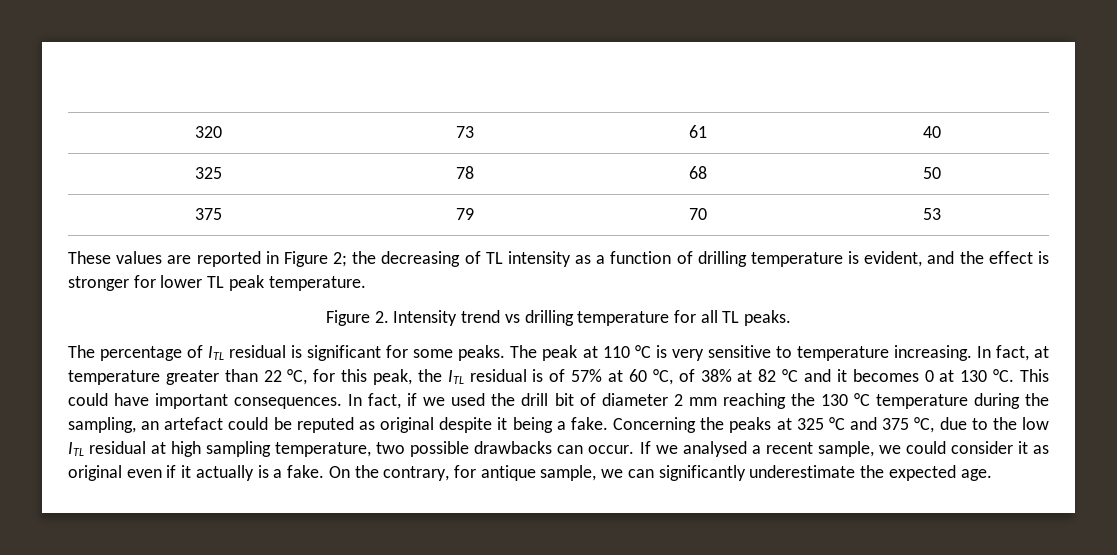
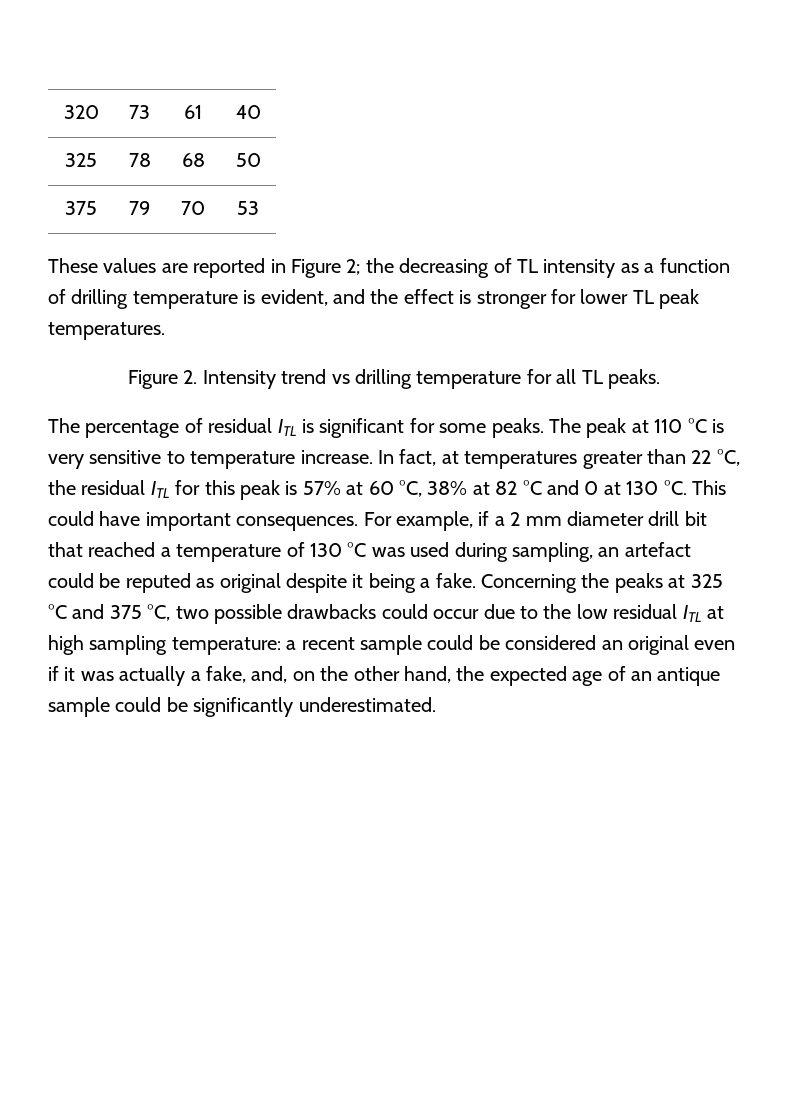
- These values are reported in Figure 2; the decreasing of TL intensity as a function of drilling temperature is evident, and the effect is stronger for lower TL peak temperature.
+ These values are reported in Figure 2; the decreasing of TL intensity as a function of drilling temperature is evident, and the effect is stronger for lower TL peak temperatures.
- The percentage of ITL residual is significant for some peaks.
+ The percentage of residual ITL is significant for some peaks.
- The peak at 110 °C is very sensitive to temperature increasing.
+ The peak at 110 °C is very sensitive to temperature increase.
- In fact, at temperature greater than 22 °C, for this peak, the ITL residual is of 57% at 60 °C, of 38% at 82 °C and it becomes 0 at 130 °C.
+ In fact, at temperatures greater than 22 °C, the residual ITL for this peak is 57% at 60 °C, 38% at 82 °C and 0 at 130 °C.
- In fact, if we used the drill bit of diameter 2 mm reaching the 130 °C temperature during the sampling, an artefact could be reputed as original despite it being a fake.
+ For example, if a 2 mm diameter drill bit that reached a temperature of 130 °C was used during sampling, an artefact could be reputed as original despite it being a fake.
- Concerning the peaks at 325 °C and 375 °C, due to the low ITL residual at high sampling temperature, two possible drawbacks can occur. If we analysed a recent sample, we could consider it as original even if it actually is a fake. On the contrary, for antique sample, we can significantly underestimate the expected age.
+ Concerning the peaks at 325 °C and 375 °C, two possible drawbacks could occur due to the low residual ITL at high sampling temperature: a recent sample could be considered an original even if it was actually a fake, and, on the other hand, the expected age of an antique sample could be significantly underestimated.

